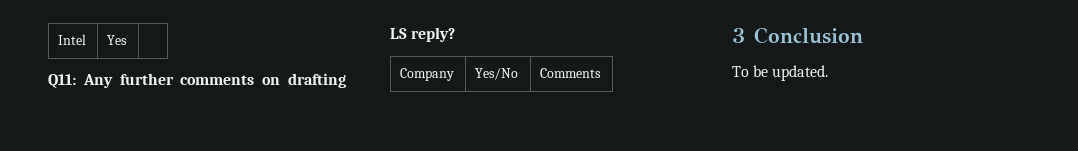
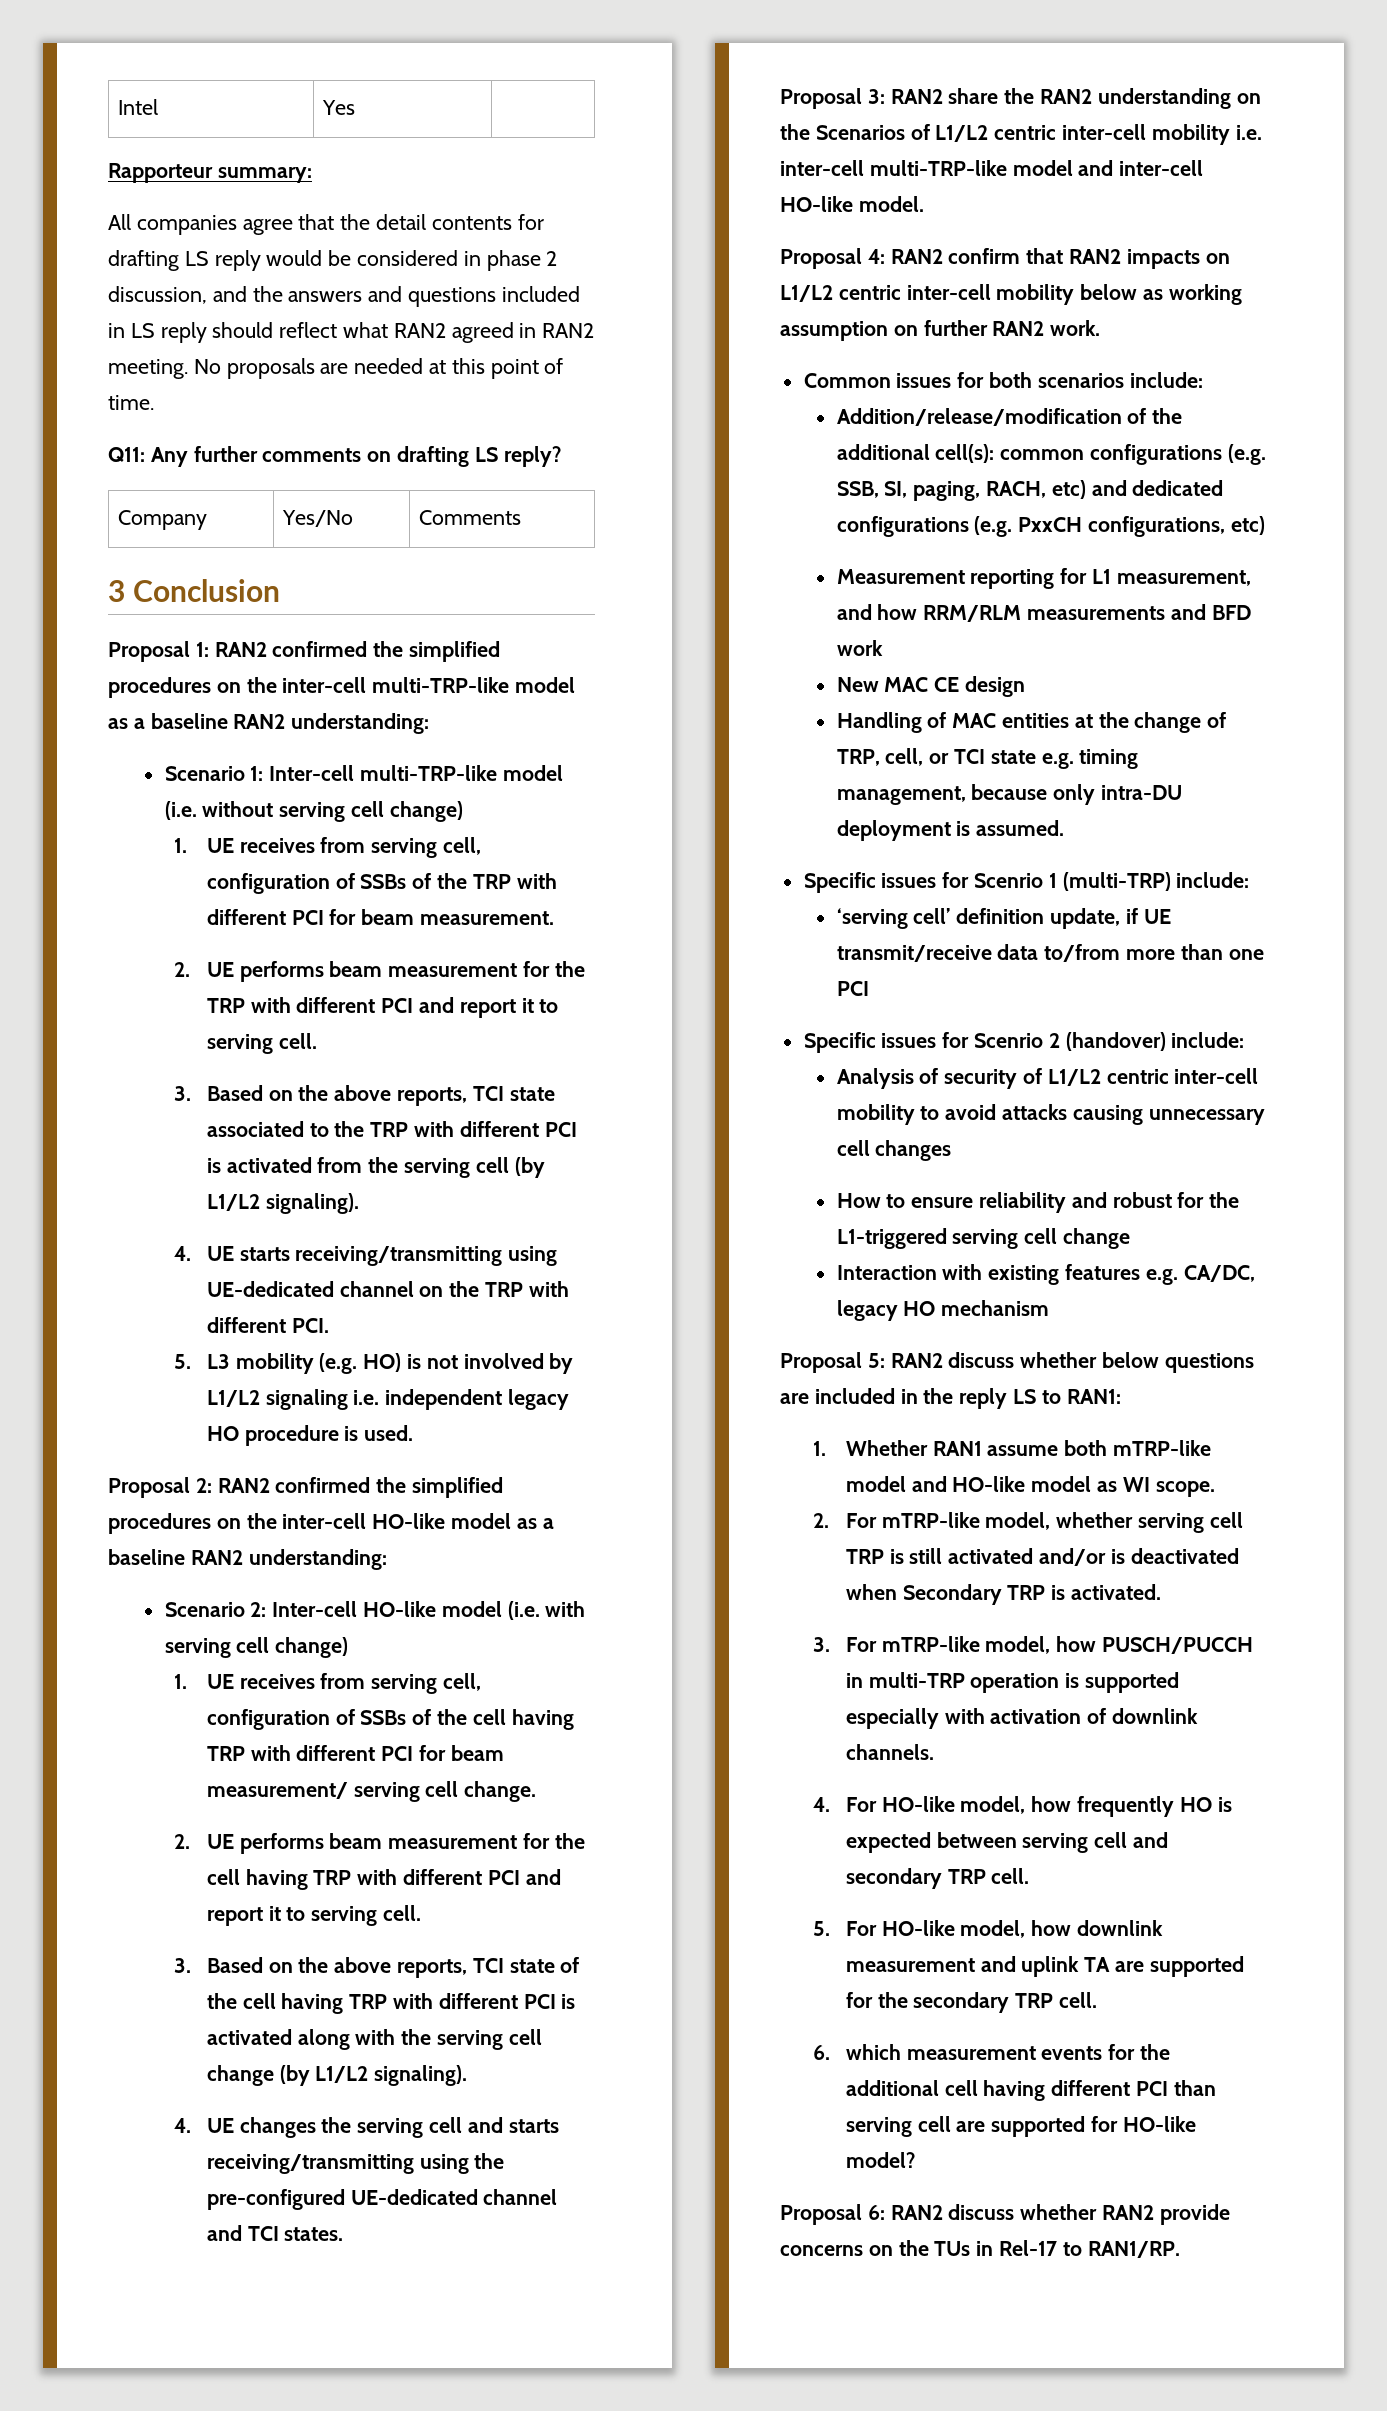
+ Rapporteur summary:
+ All companies agree that the detail contents for drafting LS reply would be considered in phase 2 discussion, and the answers and questions included in LS reply should reflect what RAN2 agreed in RAN2 meeting. No proposals are needed at this point of time.
- To be updated.
+ Proposal 1: RAN2 confirmed the simplified procedures on the inter-cell multi-TRP-like model as a baseline RAN2 understanding:
+ Scenario 1: Inter-cell multi-TRP-like model (i.e. without serving cell change)
+ 1. UE receives from serving cell, configuration of SSBs of the TRP with different PCI for beam measurement.
+ 2. UE performs beam measurement for the TRP with different PCI and report it to serving cell.
+ 3. Based on the above reports, TCI state associated to the TRP with different PCI is activated from the serving cell (by L1/L2 signaling).
+ 4. UE starts receiving/transmitting using UE-dedicated channel on the TRP with different PCI.
+ 5. L3 mobility (e.g. HO) is not involved by L1/L2 signaling i.e. independent legacy HO procedure is used.
+ Proposal 2: RAN2 confirmed the simplified procedures on the inter-cell HO-like model as a baseline RAN2 understanding:
+ Scenario 2: Inter-cell HO-like model (i.e. with serving cell change)
+ 1. UE receives from serving cell, configuration of SSBs of the cell having TRP with different PCI for beam measurement/ serving cell change.
+ 2. UE performs beam measurement for the cell having TRP with different PCI and report it to serving cell.
+ 3. Based on the above reports, TCI state of the cell having TRP with different PCI is activated along with the serving cell change (by L1/L2 signaling).
+ 4. UE changes the serving cell and starts receiving/transmitting using the pre-configured UE-dedicated channel and TCI states.
+ Proposal 3: RAN2 share the RAN2 understanding on the Scenarios of L1/L2 centric inter-cell mobility i.e. inter-cell multi-TRP-like model and inter-cell HO-like model.
+ Proposal 4: RAN2 confirm that RAN2 impacts on L1/L2 centric inter-cell mobility below as working assumption on further RAN2 work.
+ Common issues for both scenarios include:
+ Addition/release/modification of the additional cell(s): common configurations (e.g. SSB, SI, paging, RACH, etc) and dedicated configurations (e.g. PxxCH configurations, etc)
+ Measurement reporting for L1 measurement, and how RRM/RLM measurements and BFD work
+ New MAC CE design
+ Handling of MAC entities at the change of TRP, cell, or TCI state e.g. timing management, because only intra-DU deployment is assumed.
+ Specific issues for Scenrio 1 (multi-TRP) include:
+ ‘serving cell’ definition update, if UE transmit/receive data to/from more than one PCI
+ Specific issues for Scenrio 2 (handover) include:
+ Analysis of security of L1/L2 centric inter-cell mobility to avoid attacks causing unnecessary cell changes
+ How to ensure reliability and robust for the L1-triggered serving cell change
+ Interaction with existing features e.g. CA/DC, legacy HO mechanism
+ Proposal 5: RAN2 discuss whether below questions are included in the reply LS to RAN1:
+ 1. Whether RAN1 assume both mTRP-like model and HO-like model as WI scope.
+ 2. For mTRP-like model, whether serving cell TRP is still activated and/or is deactivated when Secondary TRP is activated.
+ 3. For mTRP-like model, how PUSCH/PUCCH in multi-TRP operation is supported especially with activation of downlink channels.
+ 4. For HO-like model, how frequently HO is expected between serving cell and secondary TRP cell.
+ 5. For HO-like model, how downlink measurement and uplink TA are supported for the secondary TRP cell.
+ 6. which measurement events for the additional cell having different PCI than serving cell are supported for HO-like model?
+ Proposal 6: RAN2 discuss whether RAN2 provide concerns on the TUs in Rel-17 to RAN1/RP.

